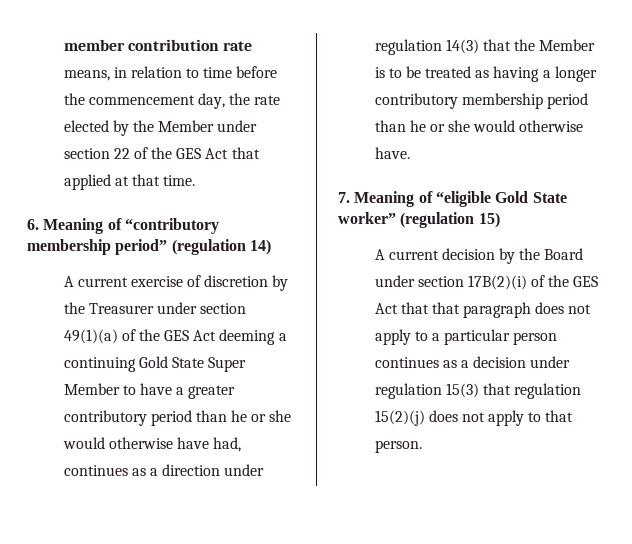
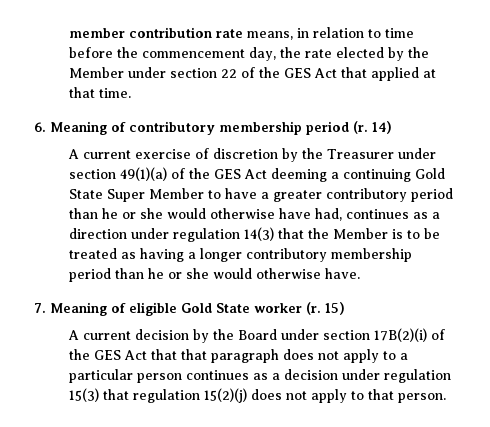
- 6. Meaning of “contributory membership period” (regulation 14)
+ 6. Meaning of contributory membership period (r. 14)
- 7. Meaning of “eligible Gold State worker” (regulation 15)
+ 7. Meaning of eligible Gold State worker (r. 15)

